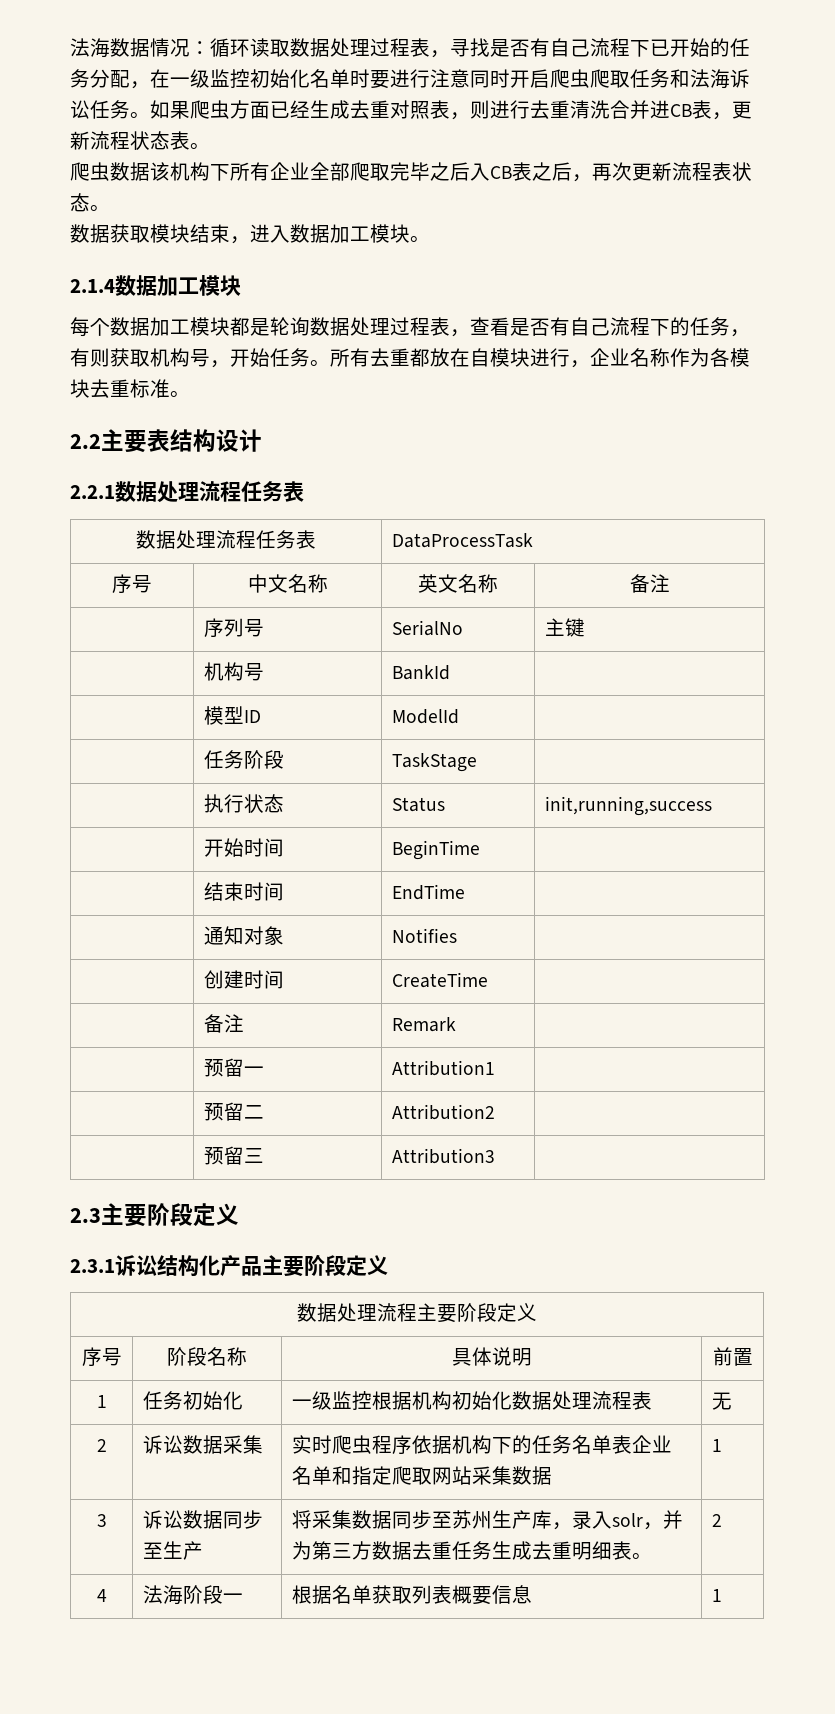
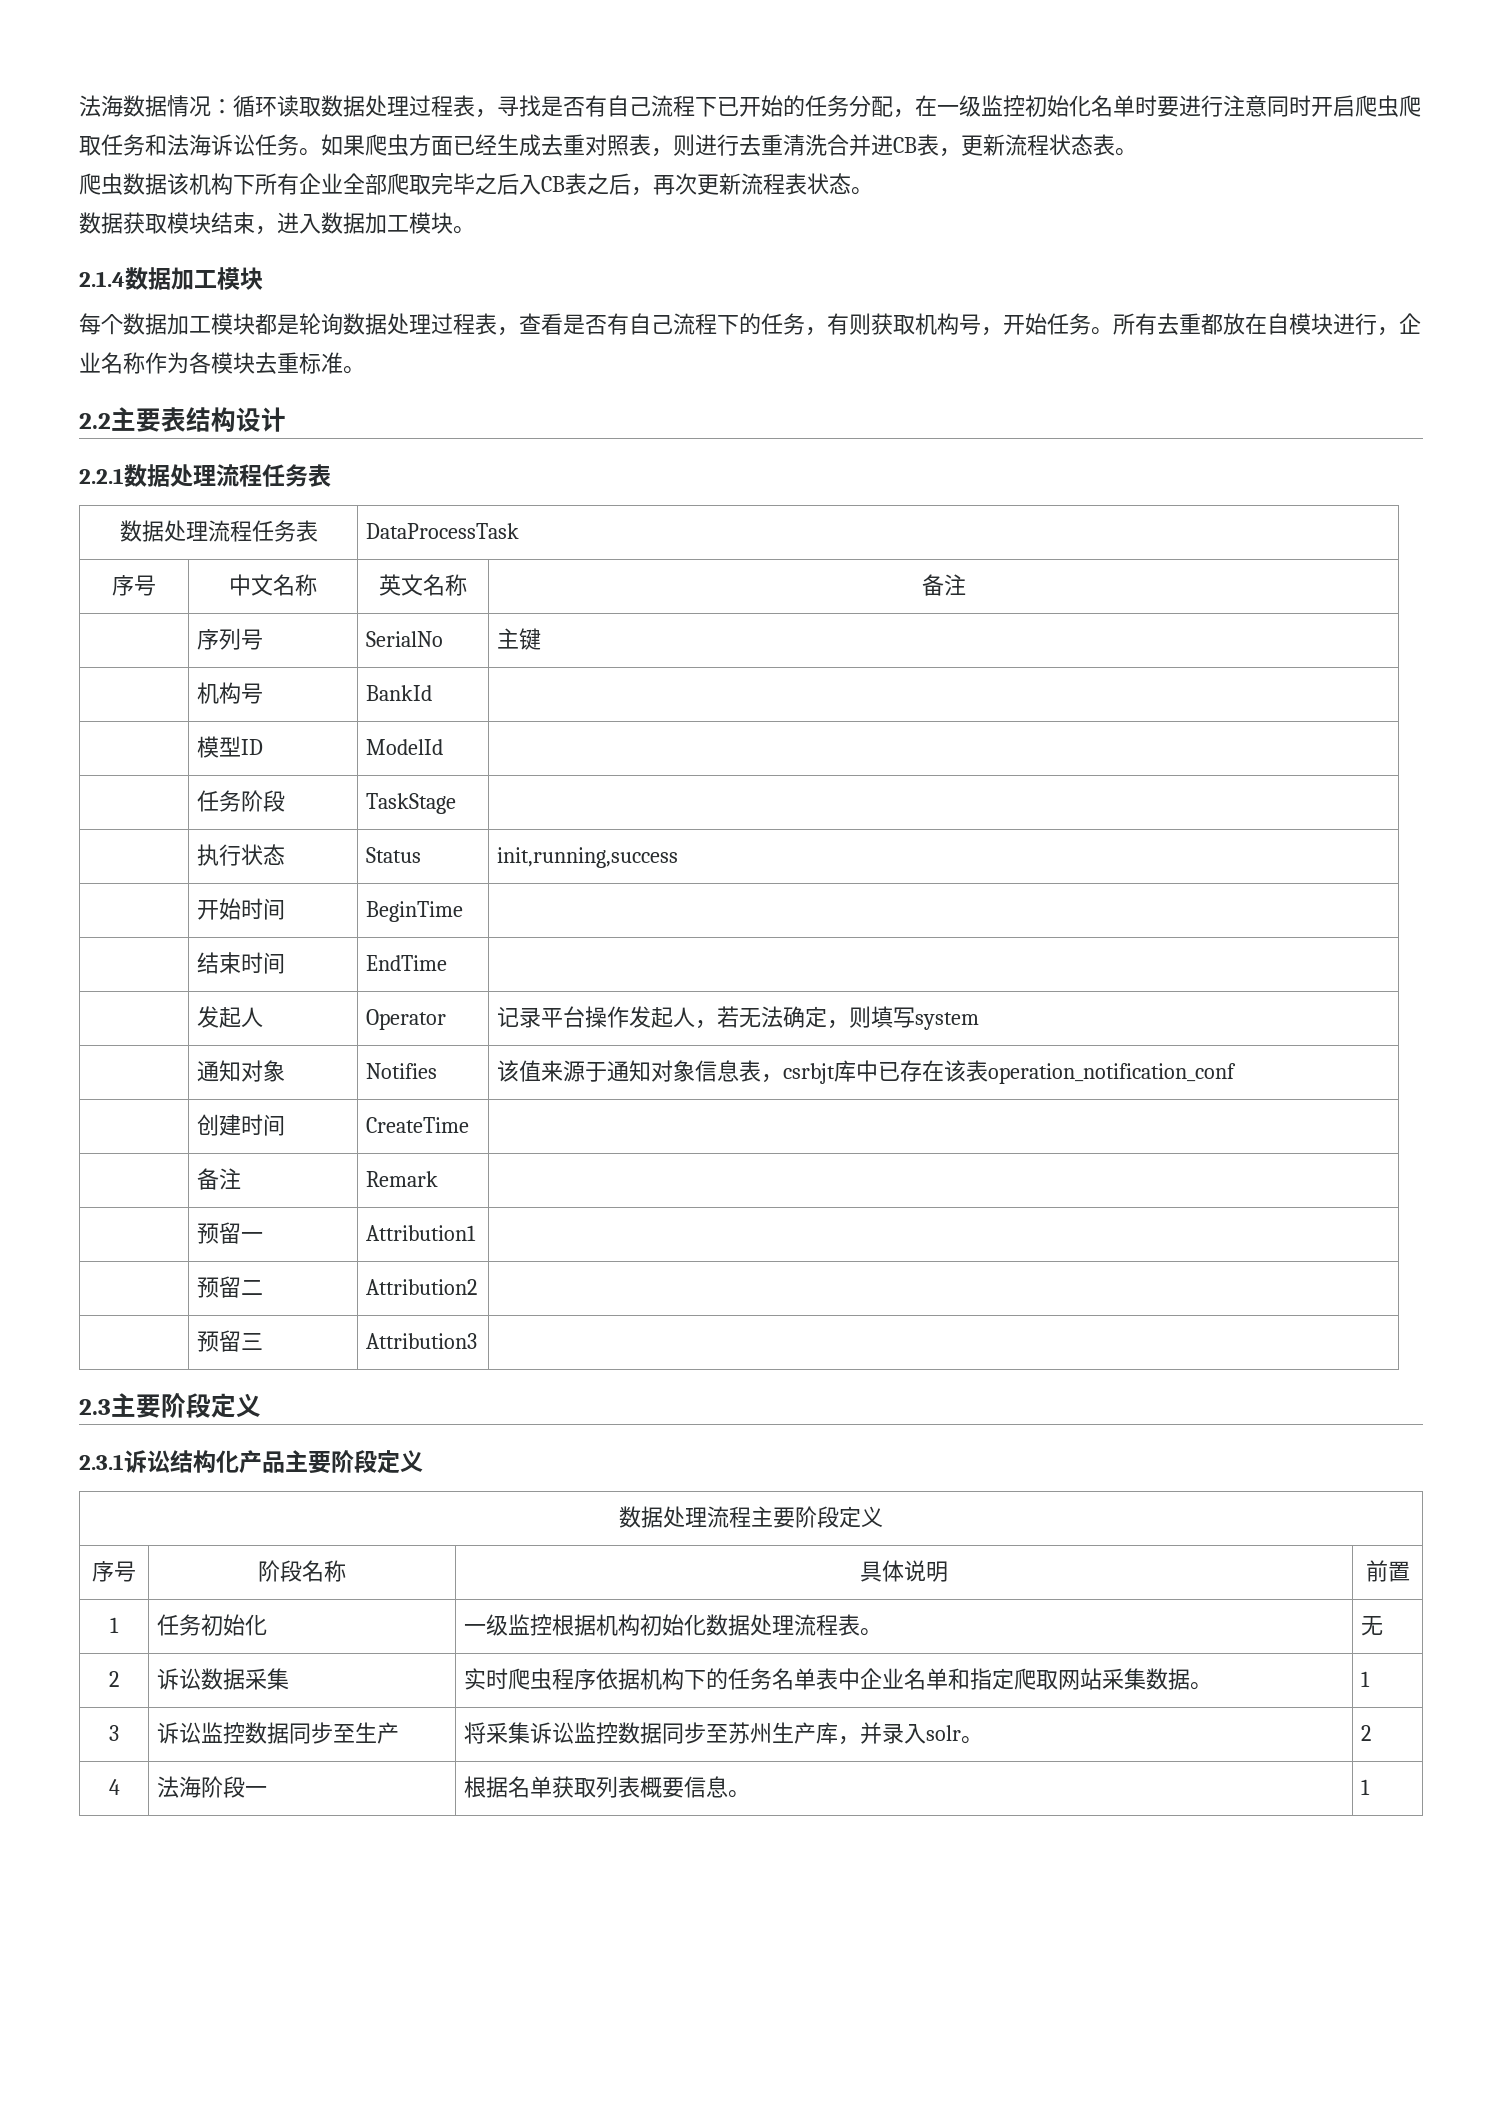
- | 通知对象 | Notifies |
+ | 发起人 | Operator | 记录平台操作发起人，若无法确定，则填写system
+ | 通知对象 | Notifies | 该值来源于通知对象信息表，csrbjt库中已存在该表operation_notification_conf
- 1 | 任务初始化 | 一级监控根据机构初始化数据处理流程表 | 无
+ 1 | 任务初始化 | 一级监控根据机构初始化数据处理流程表。 | 无
- 2 | 诉讼数据采集 | 实时爬虫程序依据机构下的任务名单表企业名单和指定爬取网站采集数据 | 1
+ 2 | 诉讼数据采集 | 实时爬虫程序依据机构下的任务名单表中企业名单和指定爬取网站采集数据。 | 1
- 3 | 诉讼数据同步至生产 | 将采集数据同步至苏州生产库，录入solr，并为第三方数据去重任务生成去重明细表。 | 2
+ 3 | 诉讼监控数据同步至生产 | 将采集诉讼监控数据同步至苏州生产库，并录入solr。 | 2
- 4 | 法海阶段一 | 根据名单获取列表概要信息 | 1
+ 4 | 法海阶段一 | 根据名单获取列表概要信息。 | 1

